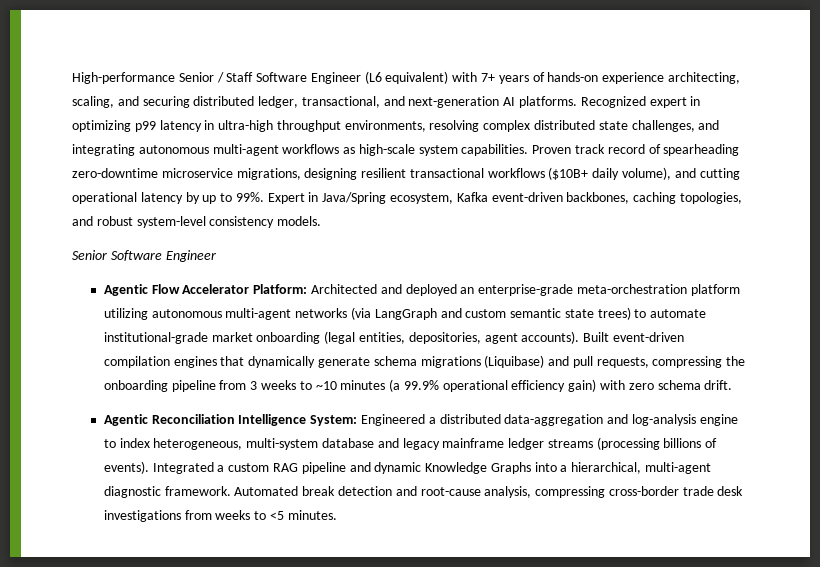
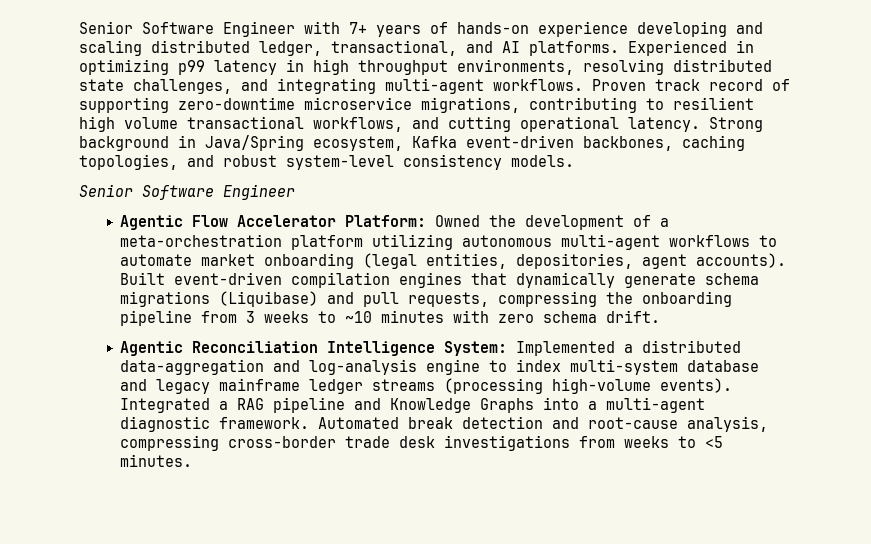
- High-performance Senior / Staff Software Engineer (L6 equivalent) with 7+ years of hands-on experience architecting, scaling, and securing distributed ledger, transactional, and next-generation AI platforms.
+ Senior Software Engineer with 7+ years of hands-on experience developing and scaling distributed ledger, transactional, and AI platforms.
- Recognized expert in optimizing p99 latency in ultra-high throughput environments, resolving complex distributed state challenges, and integrating autonomous multi-agent workflows as high-scale system capabilities.
+ Experienced in optimizing p99 latency in high throughput environments, resolving distributed state challenges, and integrating multi-agent workflows.
- Proven track record of spearheading zero-downtime microservice migrations, designing resilient transactional workflows ($10B+ daily volume), and cutting operational latency by up to 99%. Expert in Java/Spring ecosystem, Kafka event-driven backbones, caching topologies, and robust system-level consistency models.
+ Proven track record of supporting zero-downtime microservice migrations, contributing to resilient high volume transactional workflows, and cutting operational latency. Strong background in Java/Spring ecosystem, Kafka event-driven backbones, caching topologies, and robust system-level consistency models.
- Agentic Flow Accelerator Platform: Architected and deployed an enterprise-grade meta-orchestration platform utilizing autonomous multi-agent networks (via LangGraph and custom semantic state trees) to automate institutional-grade market onboarding (legal entities, depositories, agent accounts).
+ Agentic Flow Accelerator Platform: Owned the development of a meta-orchestration platform utilizing autonomous multi-agent workflows to automate market onboarding (legal entities, depositories, agent accounts).
- Built event-driven compilation engines that dynamically generate schema migrations (Liquibase) and pull requests, compressing the onboarding pipeline from 3 weeks to ~10 minutes (a 99.9% operational efficiency gain) with zero schema drift.
+ Built event-driven compilation engines that dynamically generate schema migrations (Liquibase) and pull requests, compressing the onboarding pipeline from 3 weeks to ~10 minutes with zero schema drift.
- Agentic Reconciliation Intelligence System: Engineered a distributed data-aggregation and log-analysis engine to index heterogeneous, multi-system database and legacy mainframe ledger streams (processing billions of events).
+ Agentic Reconciliation Intelligence System: Implemented a distributed data-aggregation and log-analysis engine to index multi-system database and legacy mainframe ledger streams (processing high-volume events).
- Integrated a custom RAG pipeline and dynamic Knowledge Graphs into a hierarchical, multi-agent diagnostic framework.
+ Integrated a RAG pipeline and Knowledge Graphs into a multi-agent diagnostic framework.

